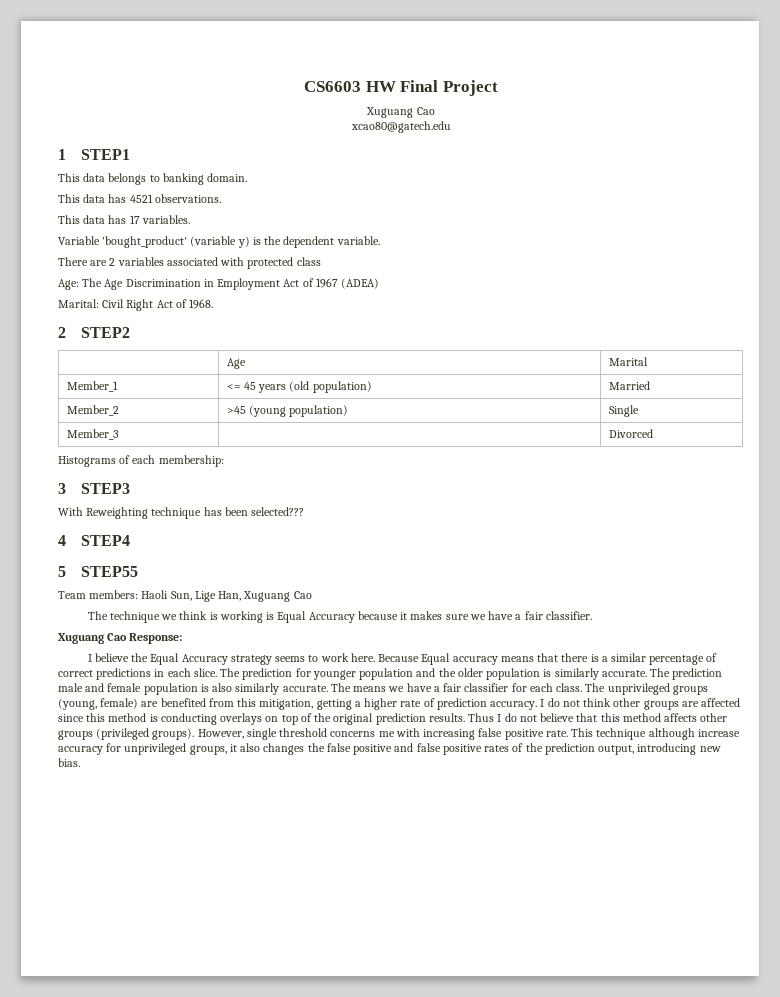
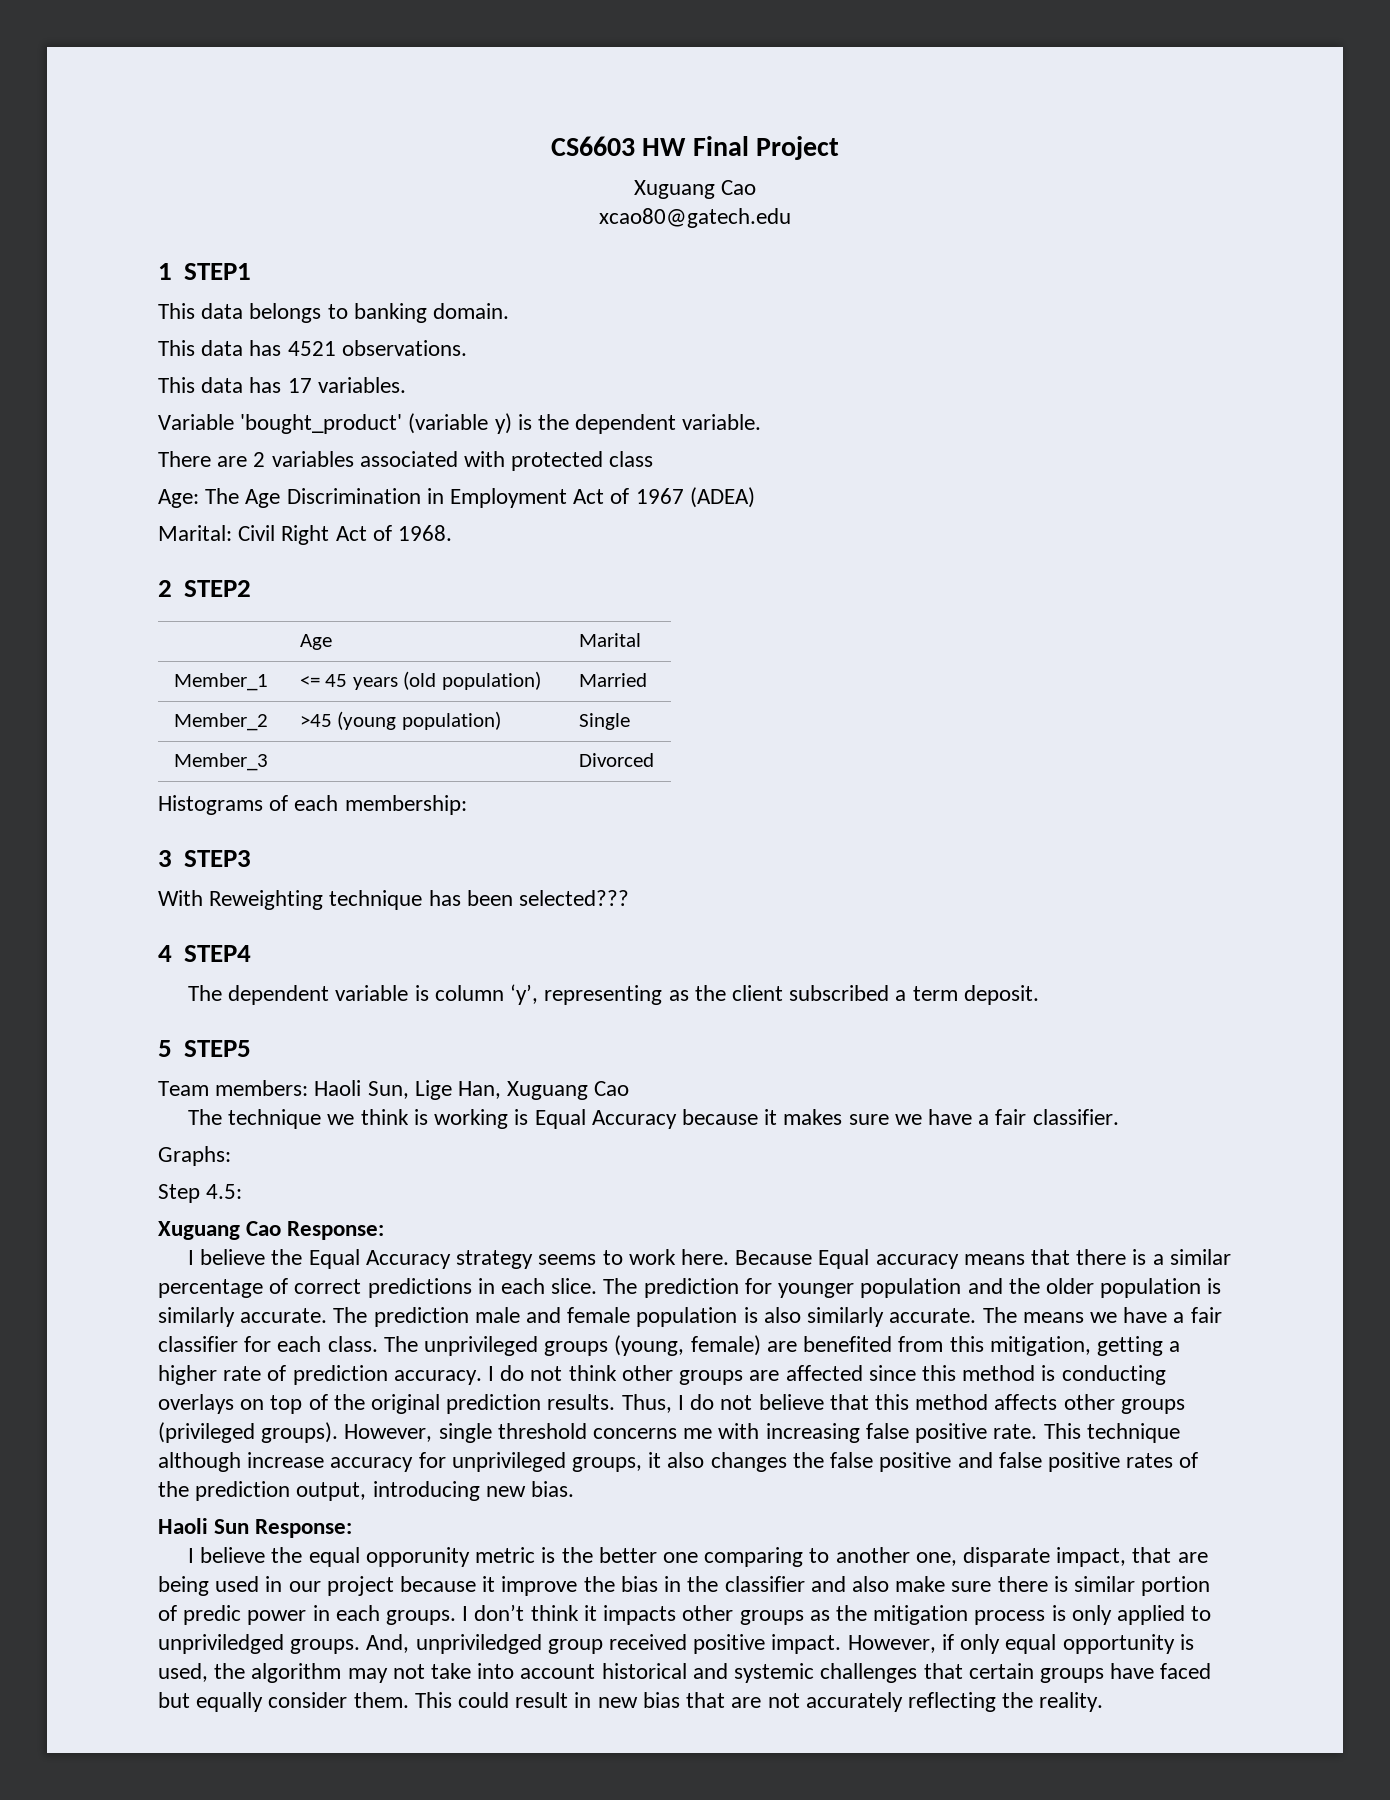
+ The dependent variable is column ‘y’, representing as the client subscribed a term deposit.
- 5 STEP55
+ 5 STEP5
+ Graphs:
+ Step 4.5:
- Thus I do not believe that this method affects other groups (privileged groups).
+ Thus, I do not believe that this method affects other groups (privileged groups).
+ Haoli Sun Response:
+ I believe the equal opporunity metric is the better one comparing to another one, disparate impact, that are being used in our project because it improve the bias in the classifier and also make sure there is similar portion of predic power in each groups. I don’t think it impacts other groups as the mitigation process is only applied to unpriviledged groups. And, unpriviledged group received positive impact. However, if only equal opportunity is used, the algorithm may not take into account historical and systemic challenges that certain groups have faced but equally consider them. This could result in new bias that are not accurately reflecting the reality.

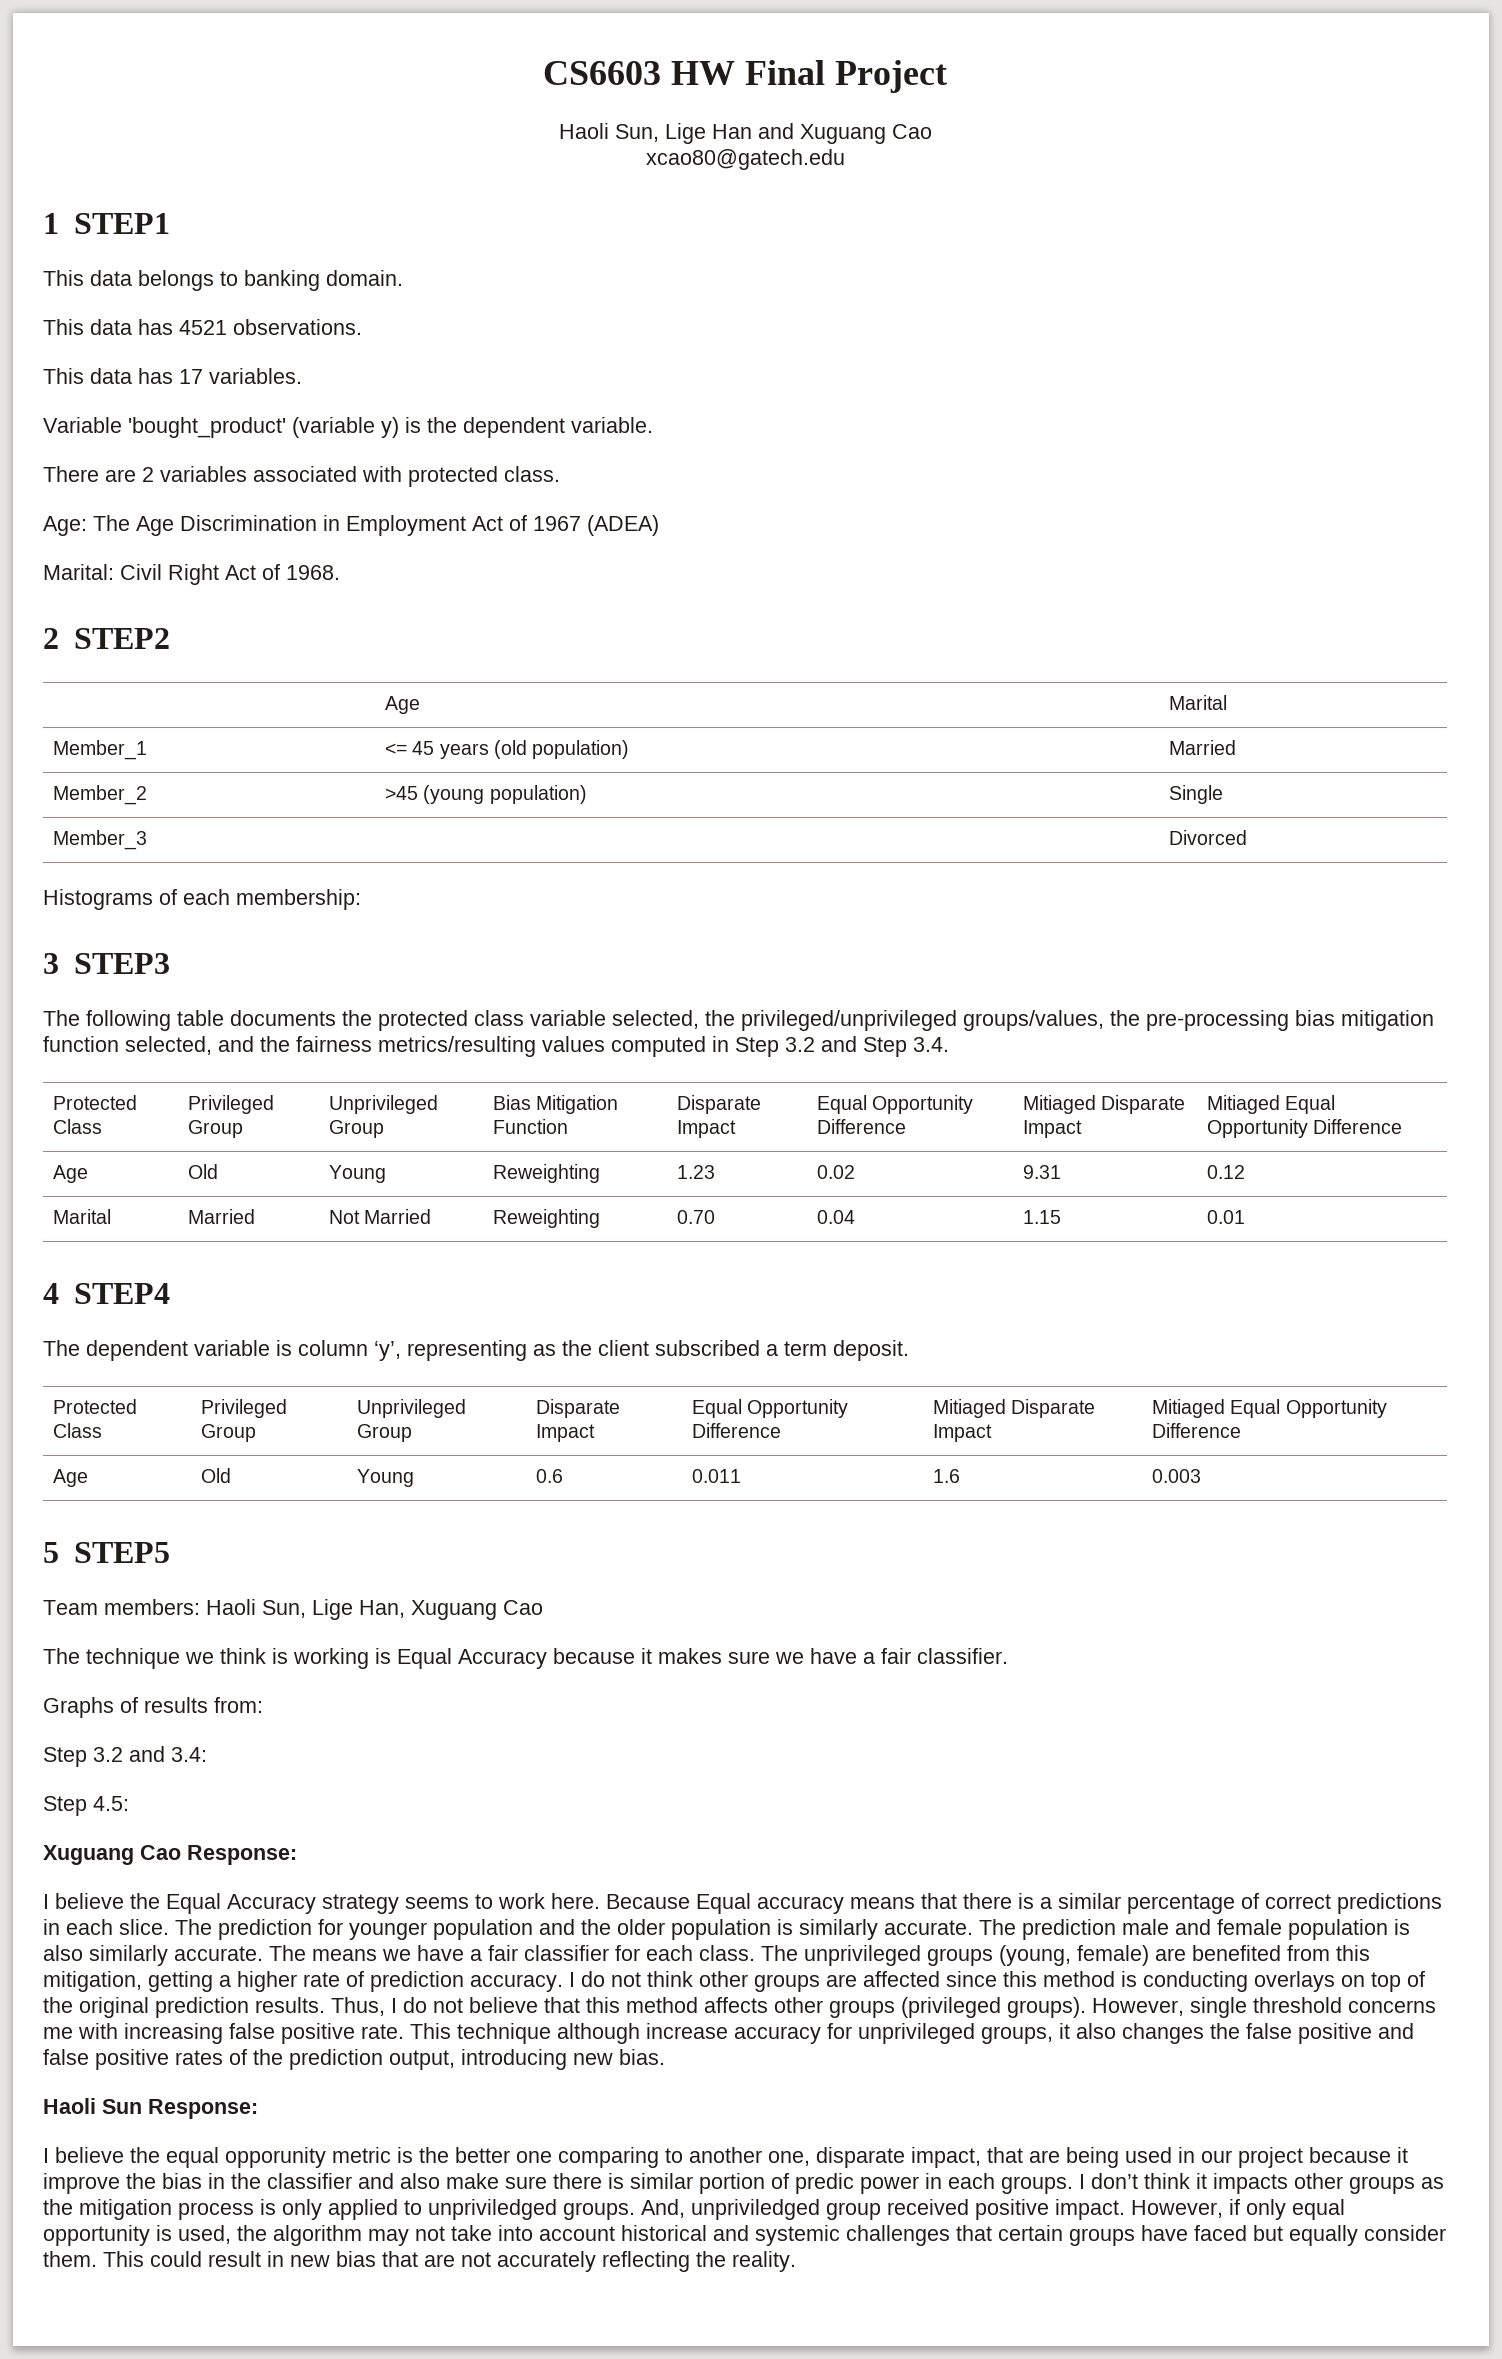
  CS6603 HW Final Project
- Xuguang Cao
+ Haoli Sun, Lige Han and Xuguang Cao
- There are 2 variables associated with protected class
+ There are 2 variables associated with protected class.
- With Reweighting technique has been selected???
+ The following table documents the protected class variable selected, the privileged/unprivileged groups/values, the pre-processing bias mitigation function selected, and the fairness metrics/resulting values computed in Step 3.2 and Step 3.4.
+ Protected Class | Privileged Group | Unprivileged Group | Bias Mitigation Function | Disparate Impact | Equal Opportunity Difference | Mitiaged Disparate Impact | Mitiaged Equal Opportunity Difference
+ Age | Old | Young | Reweighting | 1.23 | 0.02 | 9.31 | 0.12
+ Marital | Married | Not Married | Reweighting | 0.70 | 0.04 | 1.15 | 0.01
+ Protected Class | Privileged Group | Unprivileged Group | Disparate Impact | Equal Opportunity Difference | Mitiaged Disparate Impact | Mitiaged Equal Opportunity Difference
+ Age | Old | Young | 0.6 | 0.011 | 1.6 | 0.003
- Graphs:
+ Graphs of results from:
+ Step 3.2 and 3.4:

